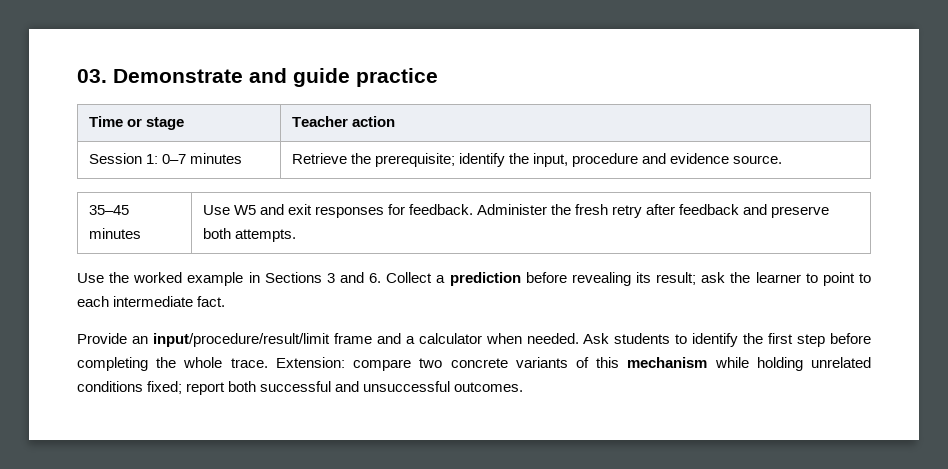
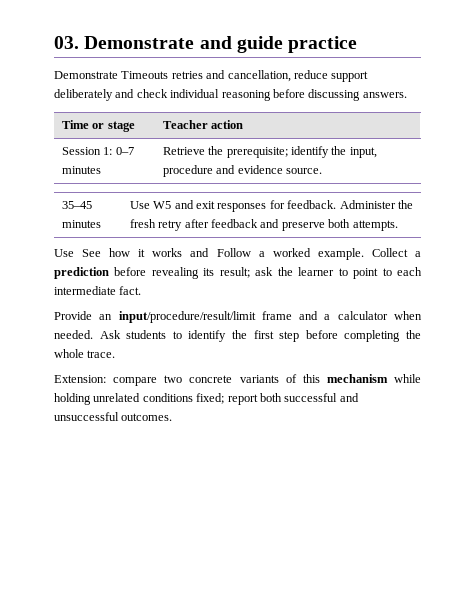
+ Demonstrate Timeouts retries and cancellation, reduce support deliberately and check individual reasoning before discussing answers.
- Use the worked example in Sections 3 and 6. Collect a prediction before revealing its result; ask the learner to point to each intermediate fact.
+ Use See how it works and Follow a worked example. Collect a prediction before revealing its result; ask the learner to point to each intermediate fact.
- Ask students to identify the first step before completing the whole trace. Extension: compare two concrete variants of this mechanism while holding unrelated conditions fixed; report both successful and unsuccessful outcomes.
+ Ask students to identify the first step before completing the whole trace.
+ Extension: compare two concrete variants of this mechanism while holding unrelated conditions fixed; report both successful and unsuccessful outcomes.

